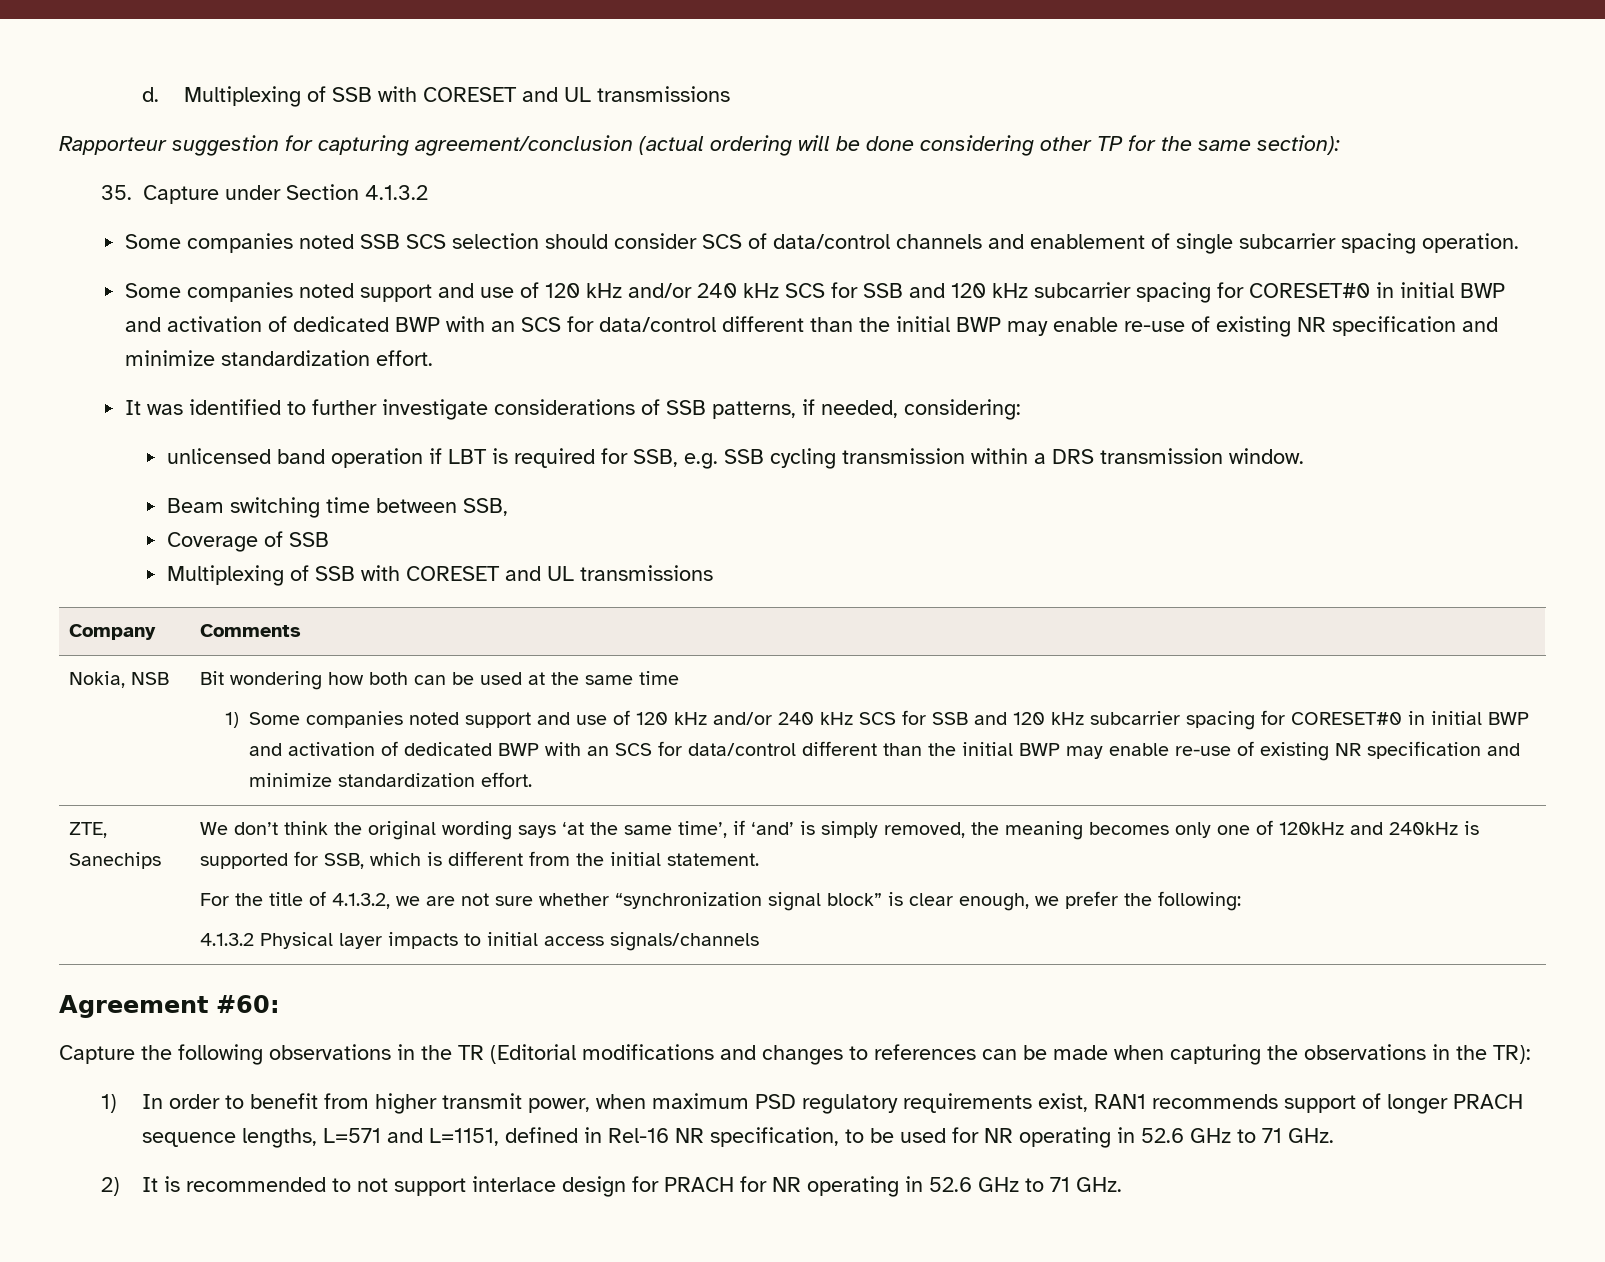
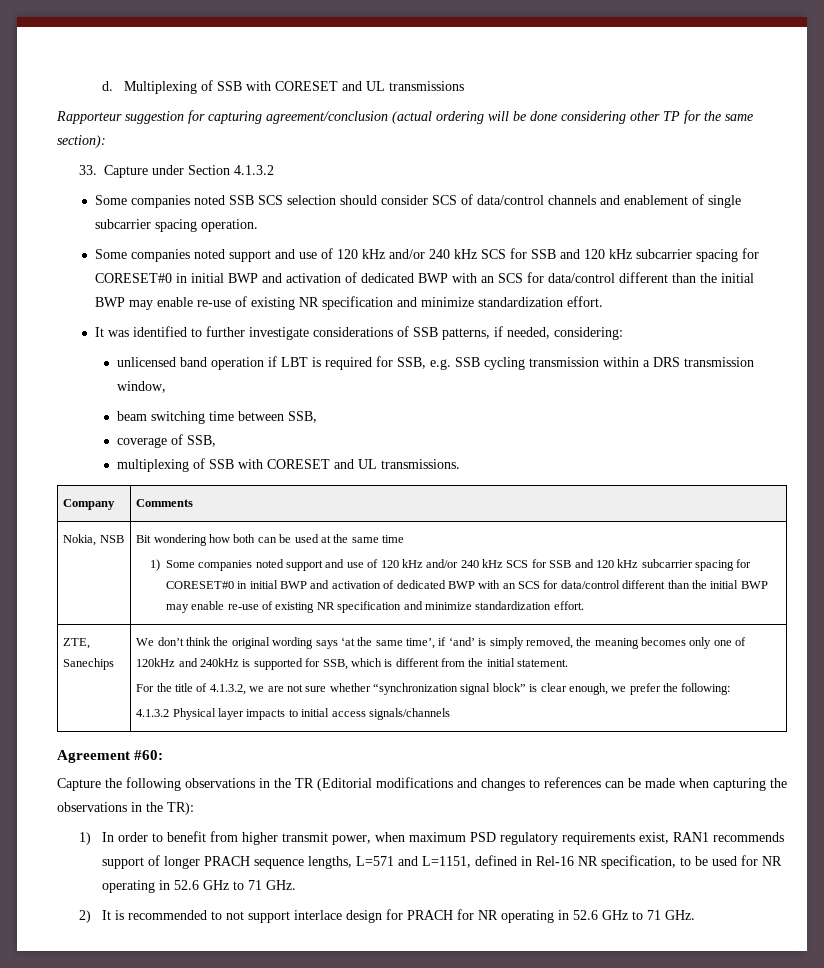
- 35. Capture under Section 4.1.3.2
+ 33. Capture under Section 4.1.3.2
- unlicensed band operation if LBT is required for SSB, e.g. SSB cycling transmission within a DRS transmission window.
- Beam switching time between SSB,
+ unlicensed band operation if LBT is required for SSB, e.g. SSB cycling transmission within a DRS transmission window,
+ beam switching time between SSB,
- Coverage of SSB
- Multiplexing of SSB with CORESET and UL transmissions
+ coverage of SSB,
+ multiplexing of SSB with CORESET and UL transmissions.

